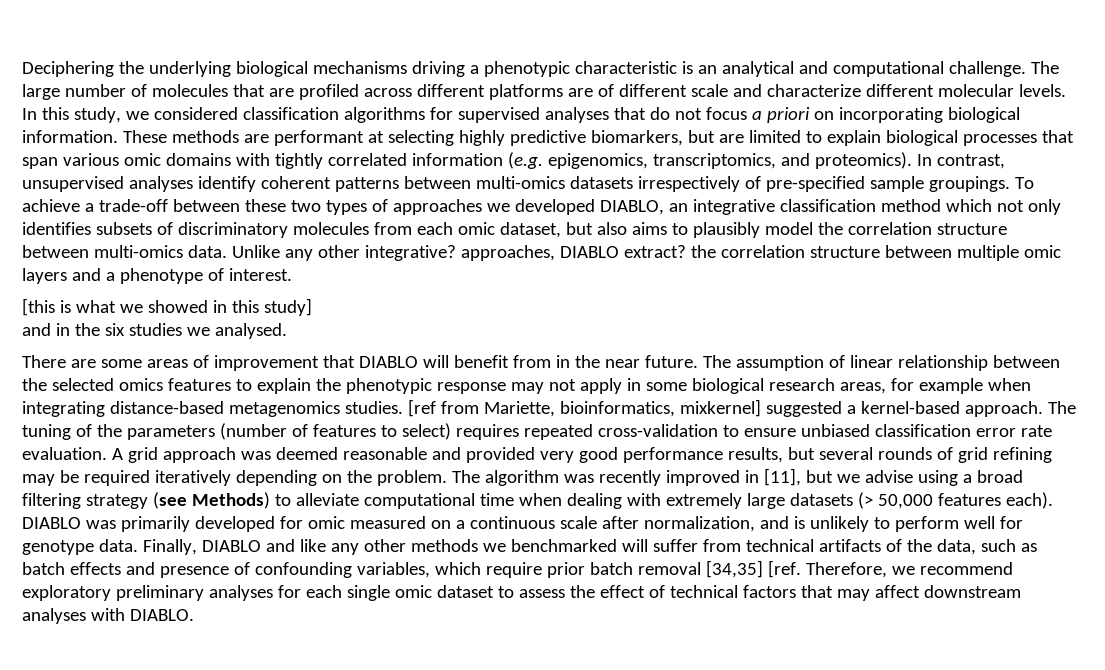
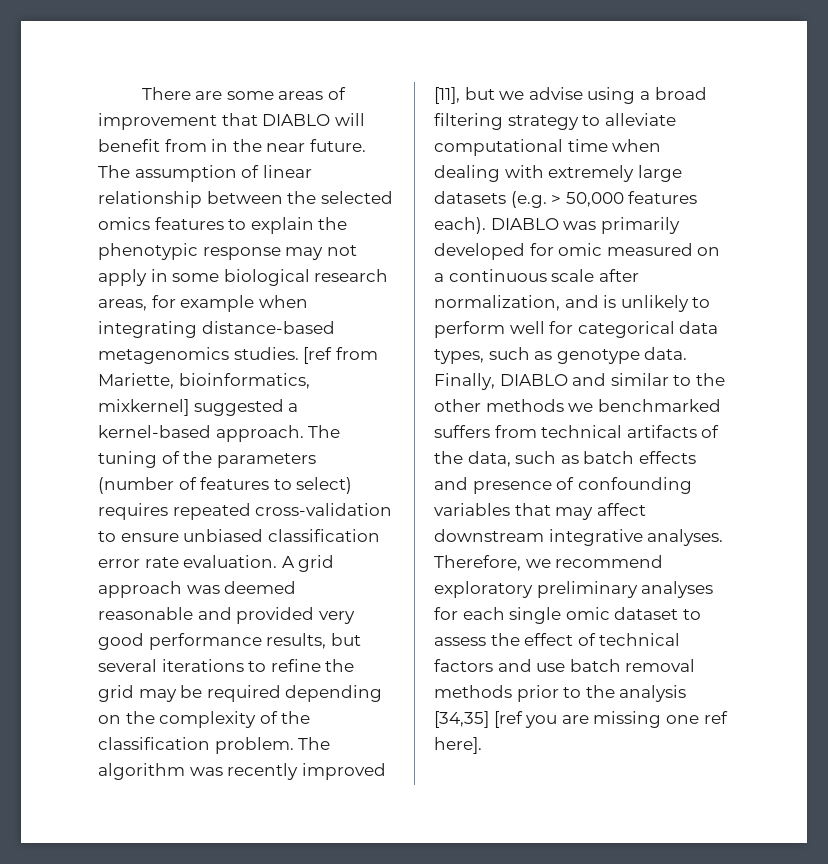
- Deciphering the underlying biological mechanisms driving a phenotypic characteristic is an analytical and computational challenge. The large number of molecules that are profiled across different platforms are of different scale and characterize different molecular levels. In this study, we considered classification algorithms for supervised analyses that do not focus a priori on incorporating biological information. These methods are performant at selecting highly predictive biomarkers, but are limited to explain biological processes that span various omic domains with tightly correlated information (e.g. epigenomics, transcriptomics, and proteomics). In contrast, unsupervised analyses identify coherent patterns between multi-omics datasets irrespectively of pre-specified sample groupings. To achieve a trade-off between these two types of approaches we developed DIABLO, an integrative classification method which not only identifies subsets of discriminatory molecules from each omic dataset, but also aims to plausibly model the correlation structure between multi-omics data. Unlike any other integrative? approaches, DIABLO extract? the correlation structure between multiple omic layers and a phenotype of interest.
- [this is what we showed in this study]
- and in the six studies we analysed.
- A grid approach was deemed reasonable and provided very good performance results, but several rounds of grid refining may be required iteratively depending on the problem.
+ A grid approach was deemed reasonable and provided very good performance results, but several iterations to refine the grid may be required depending on the complexity of the classification problem.
- The algorithm was recently improved in [11], but we advise using a broad filtering strategy (see Methods) to alleviate computational time when dealing with extremely large datasets (> 50,000 features each).
+ The algorithm was recently improved [11], but we advise using a broad filtering strategy to alleviate computational time when dealing with extremely large datasets (e.g. > 50,000 features each).
- DIABLO was primarily developed for omic measured on a continuous scale after normalization, and is unlikely to perform well for genotype data.
+ DIABLO was primarily developed for omic measured on a continuous scale after normalization, and is unlikely to perform well for categorical data types, such as genotype data.
- Finally, DIABLO and like any other methods we benchmarked will suffer from technical artifacts of the data, such as batch effects and presence of confounding variables, which require prior batch removal [34,35] [ref. Therefore, we recommend exploratory preliminary analyses for each single omic dataset to assess the effect of technical factors that may affect downstream analyses with DIABLO.
+ Finally, DIABLO and similar to the other methods we benchmarked suffers from technical artifacts of the data, such as batch effects and presence of confounding variables that may affect downstream integrative analyses. Therefore, we recommend exploratory preliminary analyses for each single omic dataset to assess the effect of technical factors and use batch removal methods prior to the analysis [34,35] [ref you are missing one ref here].

